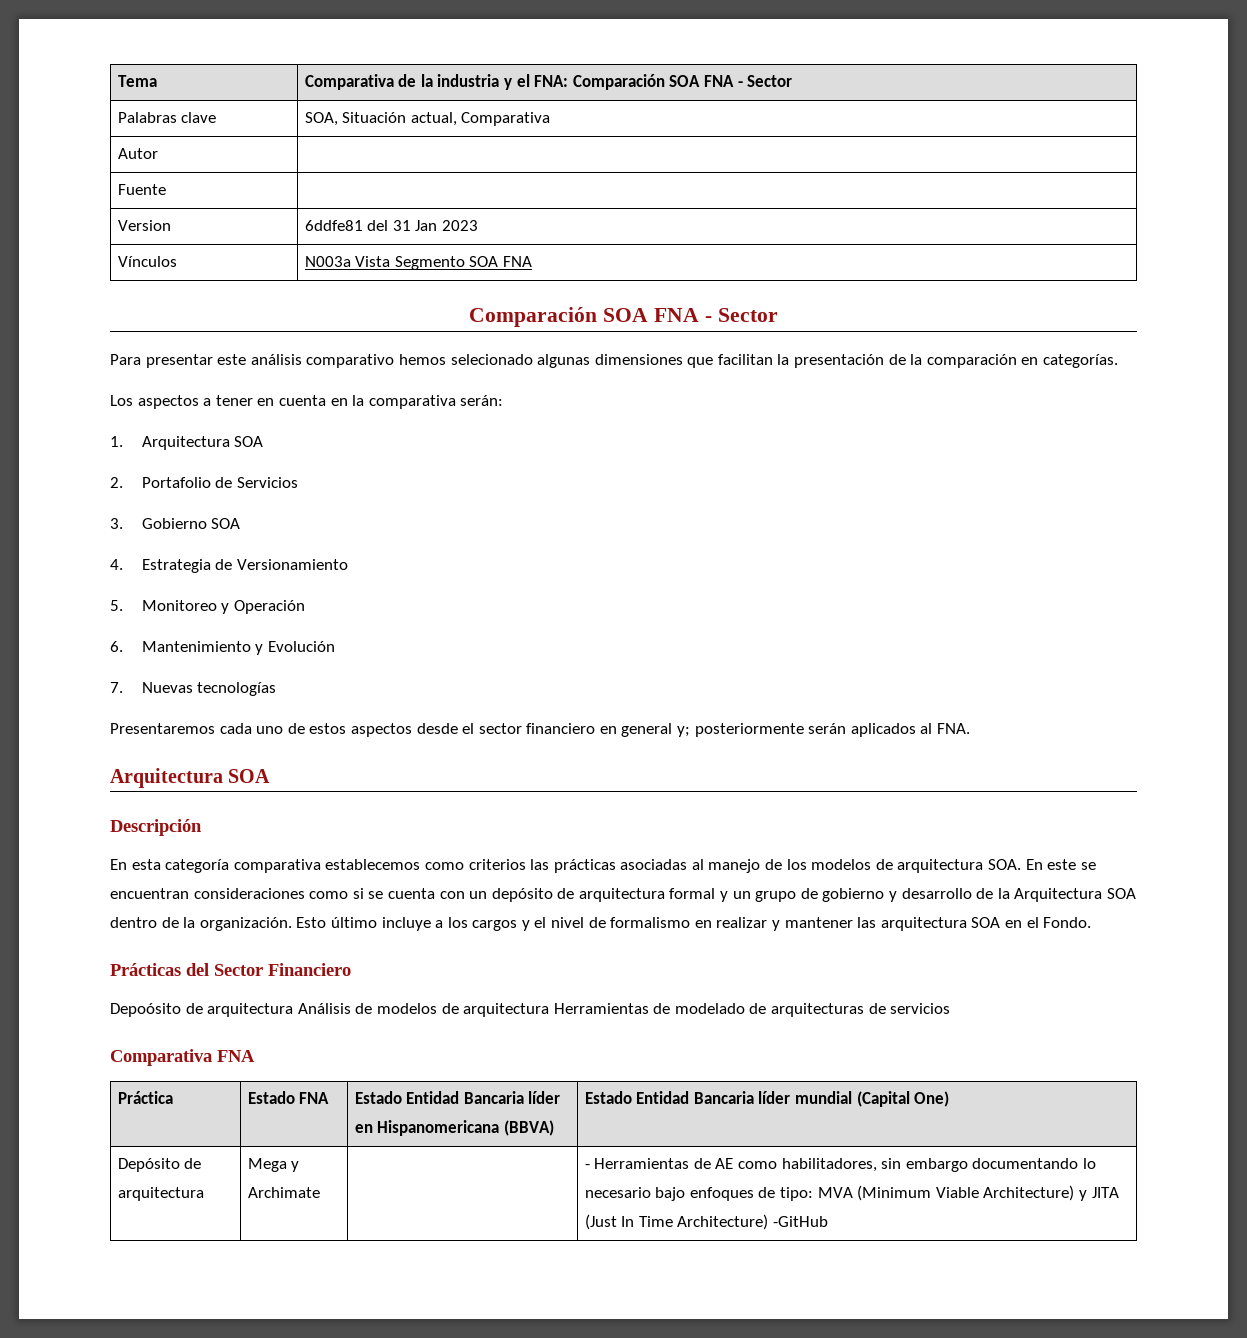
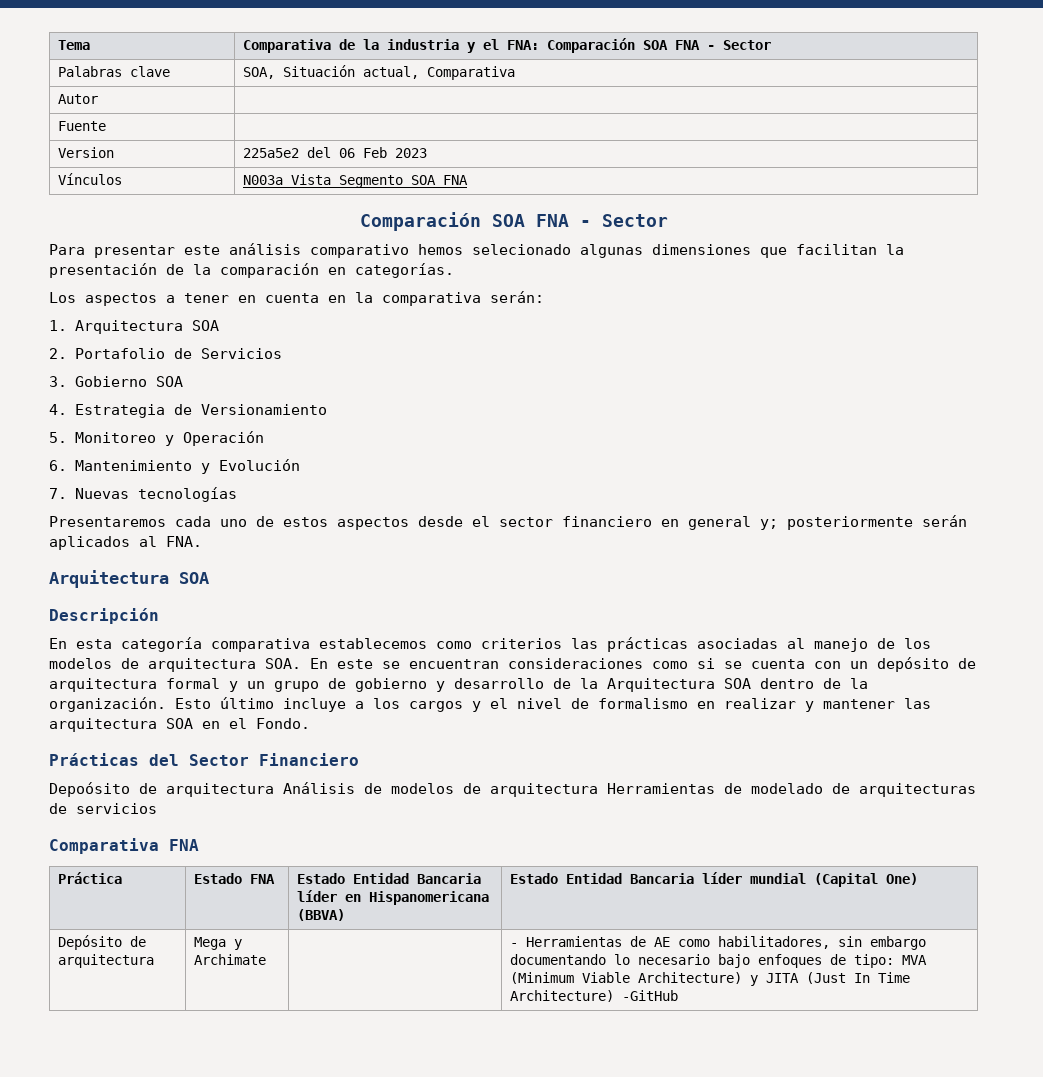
- Version | 6ddfe81 del 31 Jan 2023
+ Version | 225a5e2 del 06 Feb 2023

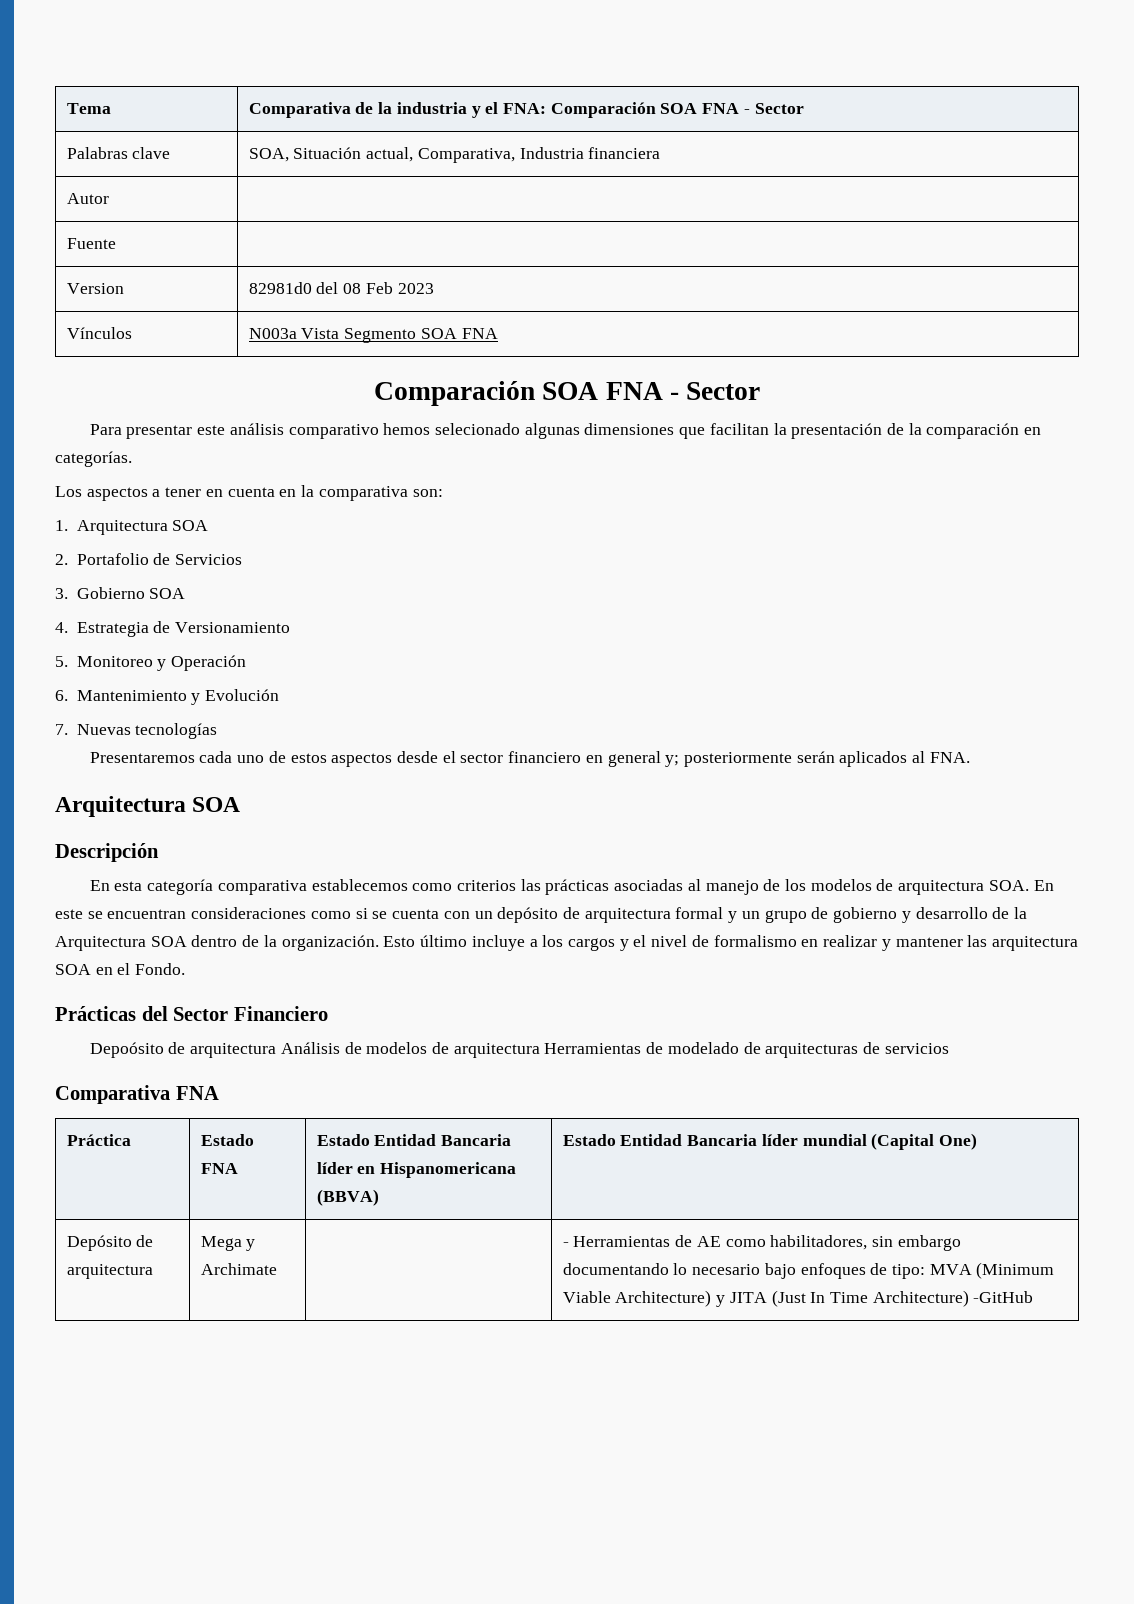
- Palabras clave | SOA, Situación actual, Comparativa
+ Palabras clave | SOA, Situación actual, Comparativa, Industria financiera
- Version | 225a5e2 del 06 Feb 2023
+ Version | 82981d0 del 08 Feb 2023
- Los aspectos a tener en cuenta en la comparativa serán:
+ Los aspectos a tener en cuenta en la comparativa son:

